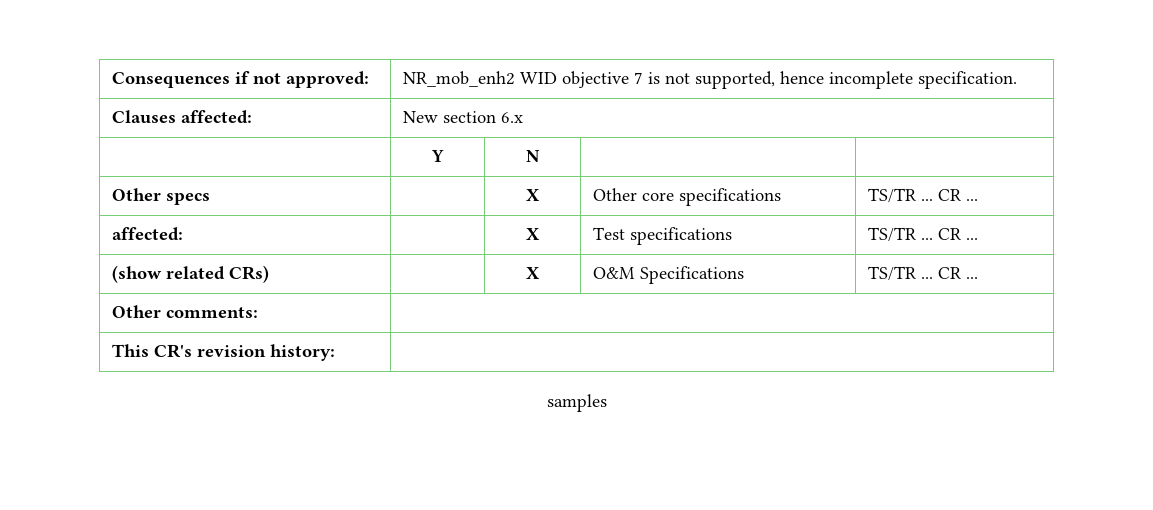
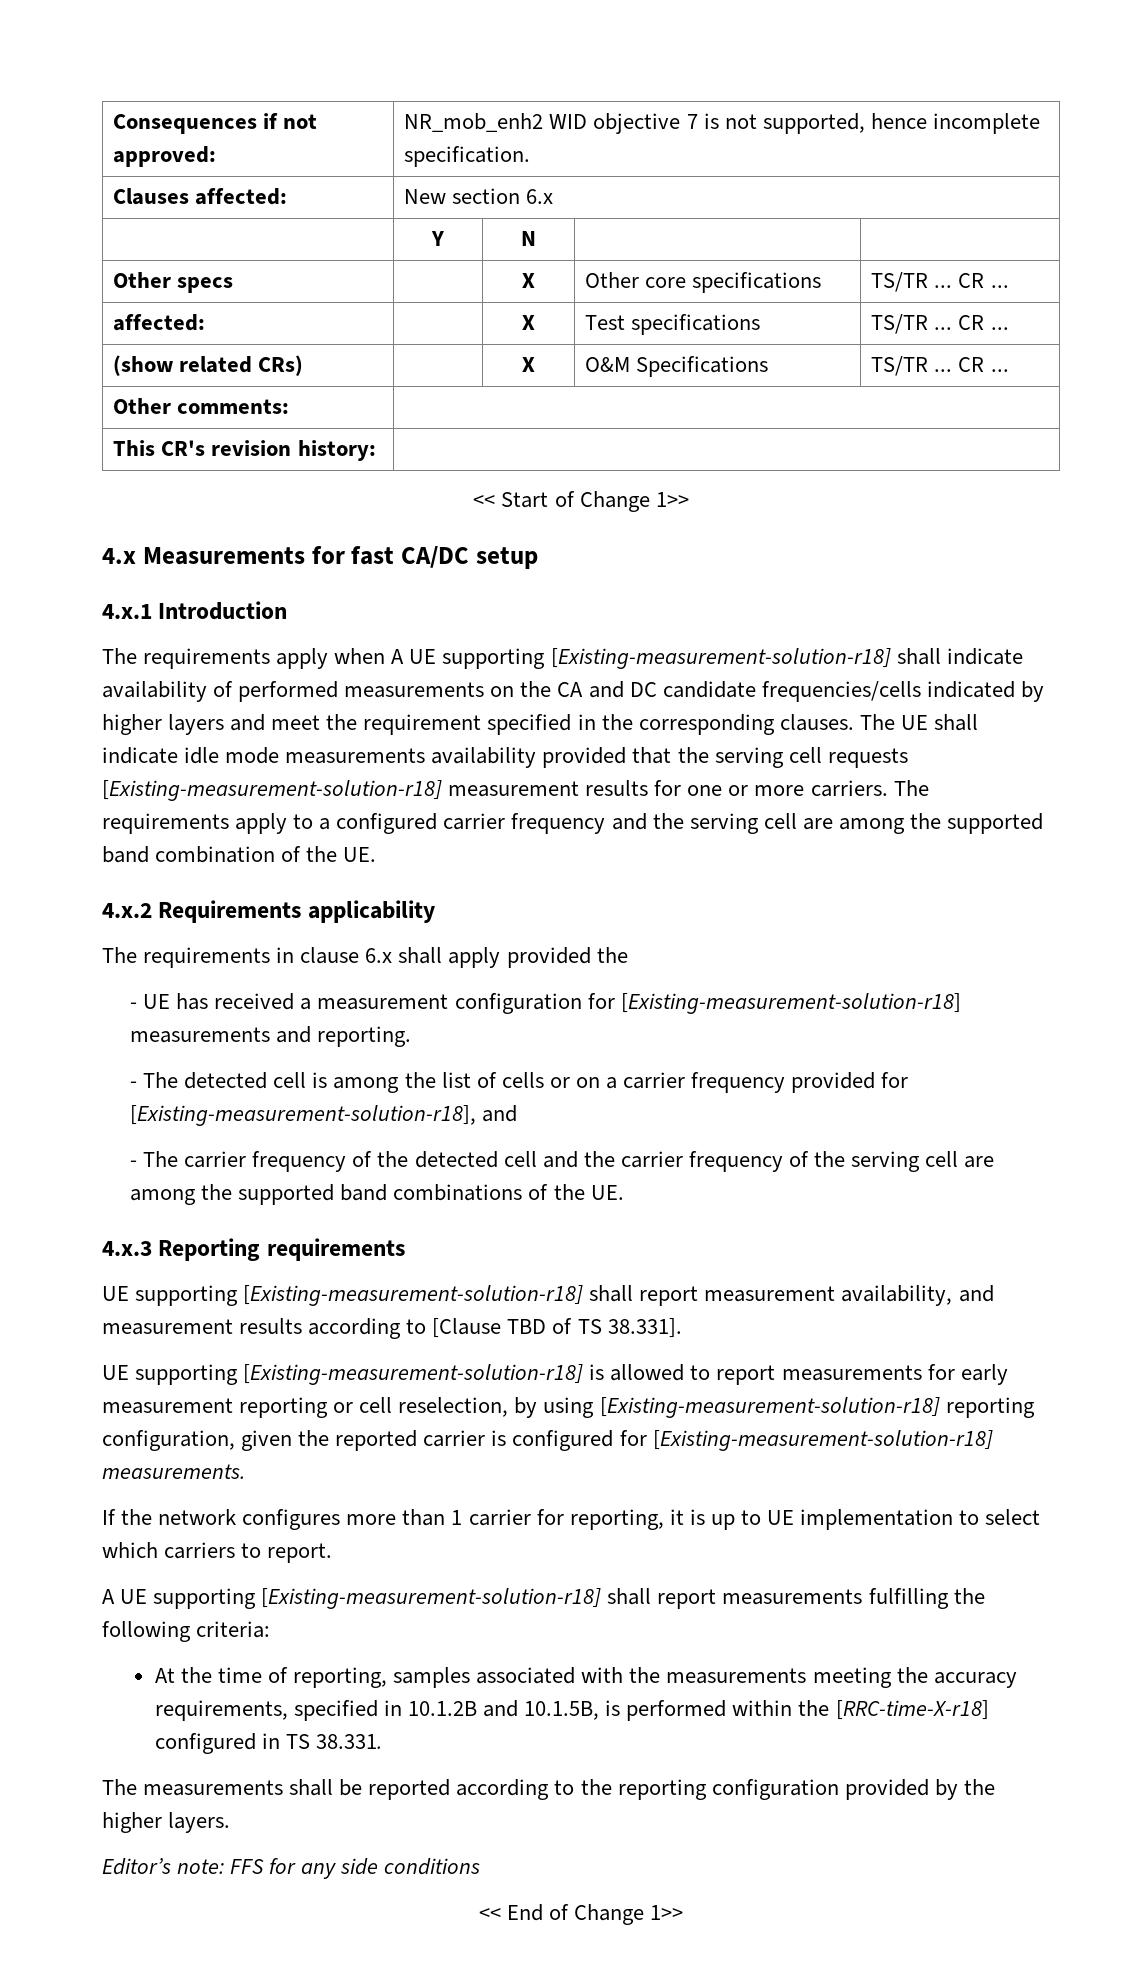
- samples
+ << Start of Change 1>>
+ 4.x Measurements for fast CA/DC setup
+ 4.x.1 Introduction
+ The requirements apply when A UE supporting [Existing-measurement-solution-r18] shall indicate availability of performed measurements on the CA and DC candidate frequencies/cells indicated by higher layers and meet the requirement specified in the corresponding clauses. The UE shall indicate idle mode measurements availability provided that the serving cell requests [Existing-measurement-solution-r18] measurement results for one or more carriers. The requirements apply to a configured carrier frequency and the serving cell are among the supported band combination of the UE.
+ 4.x.2 Requirements applicability
+ The requirements in clause 6.x shall apply provided the
+ - UE has received a measurement configuration for [Existing-measurement-solution-r18] measurements and reporting.
+ - The detected cell is among the list of cells or on a carrier frequency provided for [Existing-measurement-solution-r18], and
+ - The carrier frequency of the detected cell and the carrier frequency of the serving cell are among the supported band combinations of the UE.
+ 4.x.3 Reporting requirements
+ UE supporting [Existing-measurement-solution-r18] shall report measurement availability, and measurement results according to [Clause TBD of TS 38.331].
+ UE supporting [Existing-measurement-solution-r18] is allowed to report measurements for early measurement reporting or cell reselection, by using [Existing-measurement-solution-r18] reporting configuration, given the reported carrier is configured for [Existing-measurement-solution-r18] measurements.
+ If the network configures more than 1 carrier for reporting, it is up to UE implementation to select which carriers to report.
+ A UE supporting [Existing-measurement-solution-r18] shall report measurements fulfilling the following criteria:
+ At the time of reporting, samples associated with the measurements meeting the accuracy requirements, specified in 10.1.2B and 10.1.5B, is performed within the [RRC-time-X-r18] configured in TS 38.331.
+ The measurements shall be reported according to the reporting configuration provided by the higher layers.
+ Editor’s note: FFS for any side conditions
+ << End of Change 1>>

